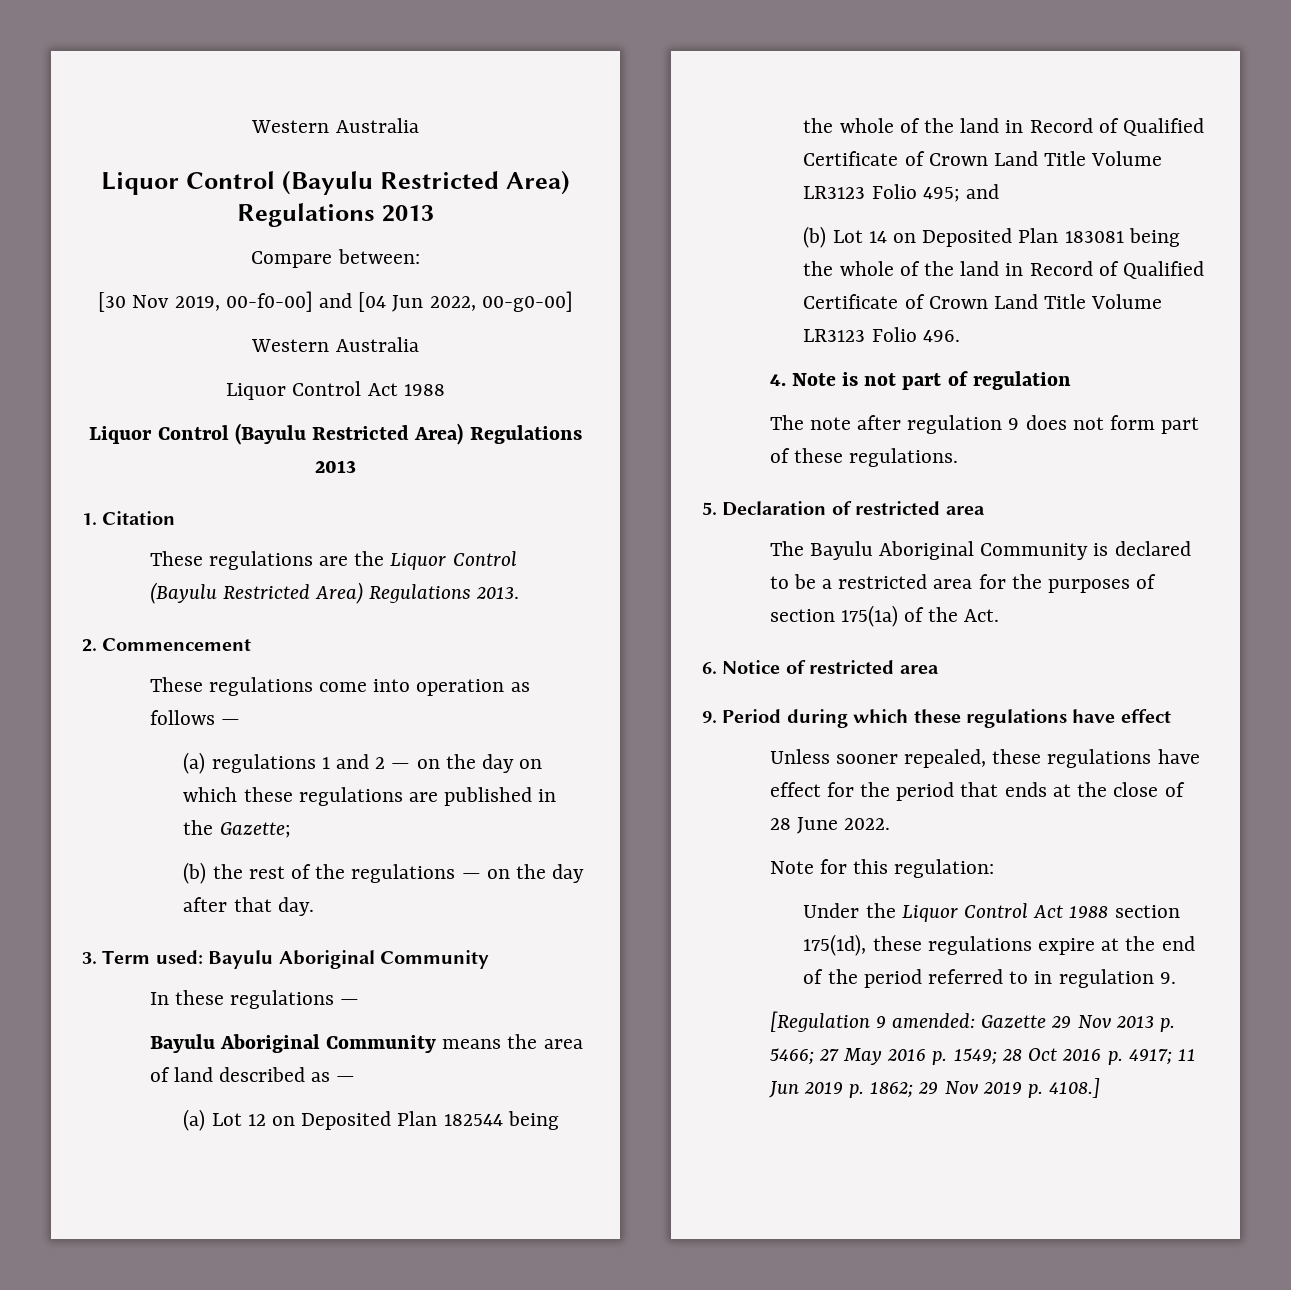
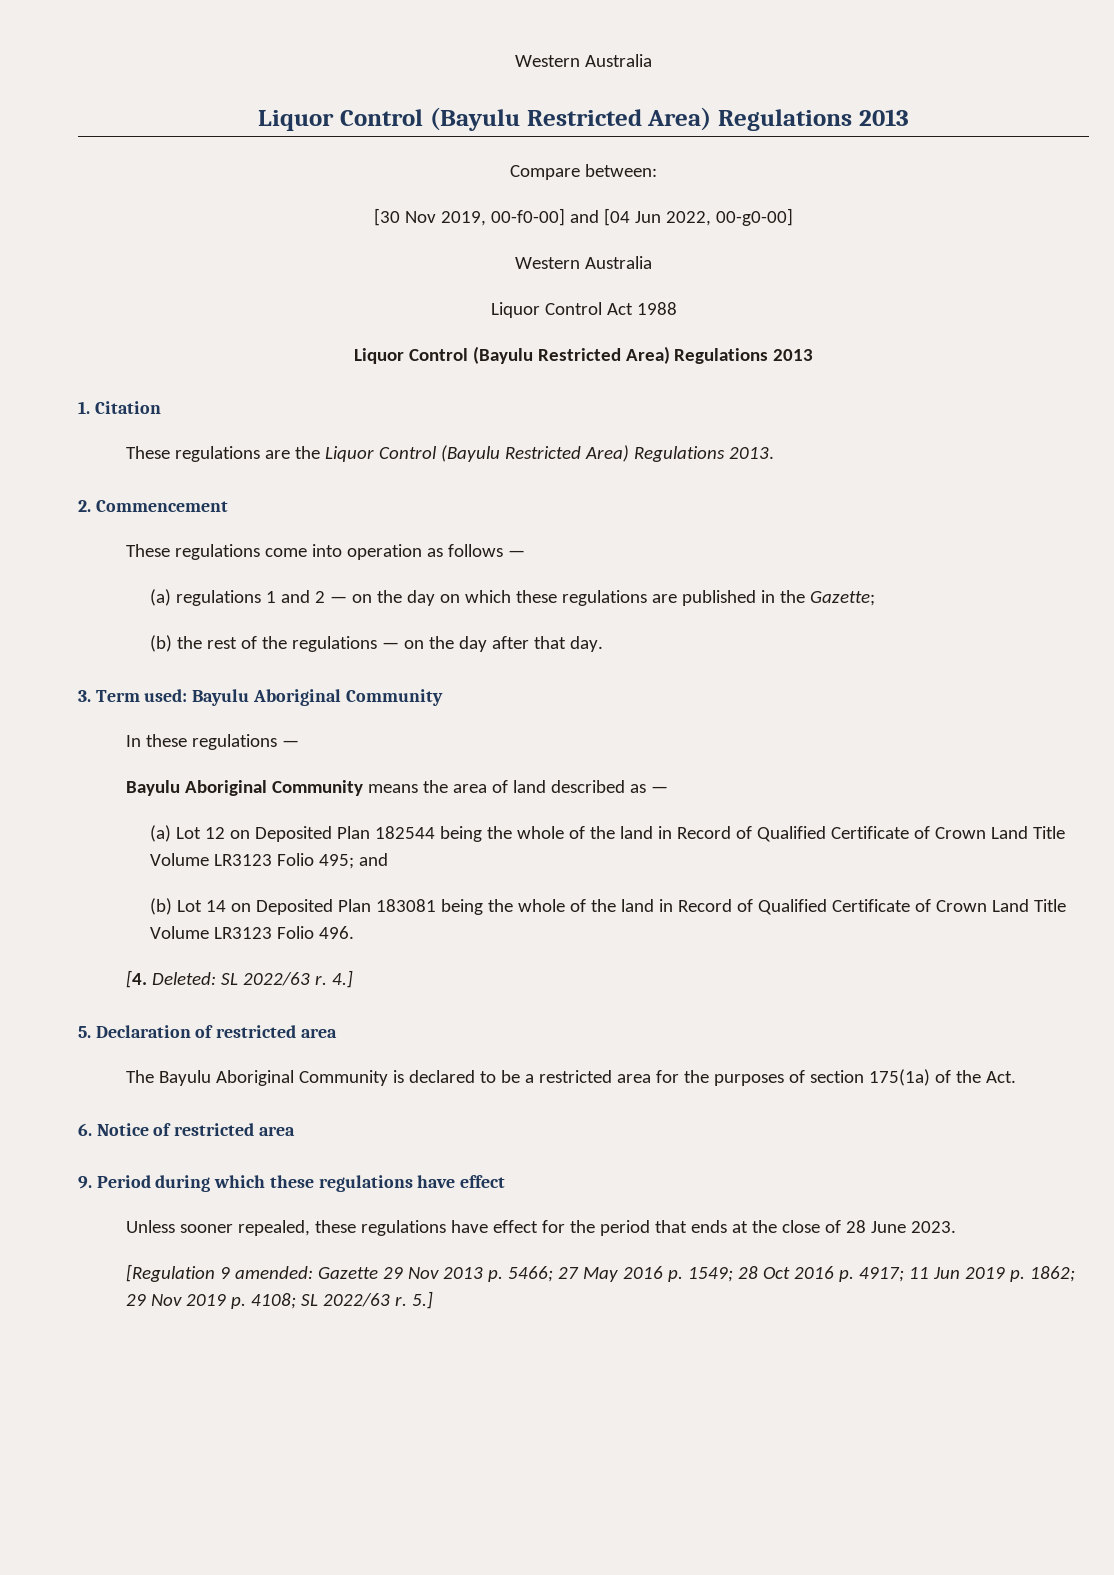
- 4. Note is not part of regulation
- The note after regulation 9 does not form part of these regulations.
+ [4. Deleted: SL 2022/63 r. 4.]
- Unless sooner repealed, these regulations have effect for the period that ends at the close of 28 June 2022.
- Note for this regulation:
- Under the Liquor Control Act 1988 section 175(1d), these regulations expire at the end of the period referred to in regulation 9.
+ Unless sooner repealed, these regulations have effect for the period that ends at the close of 28 June 2023.
- [Regulation 9 amended: Gazette 29 Nov 2013 p. 5466; 27 May 2016 p. 1549; 28 Oct 2016 p. 4917; 11 Jun 2019 p. 1862; 29 Nov 2019 p. 4108.]
+ [Regulation 9 amended: Gazette 29 Nov 2013 p. 5466; 27 May 2016 p. 1549; 28 Oct 2016 p. 4917; 11 Jun 2019 p. 1862; 29 Nov 2019 p. 4108; SL 2022/63 r. 5.]

